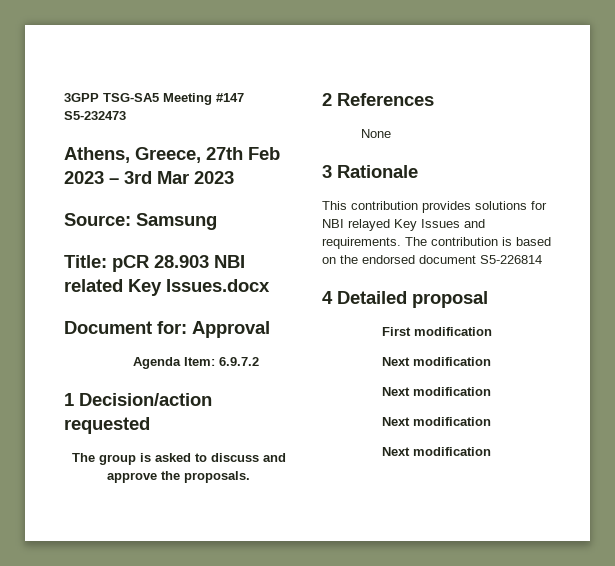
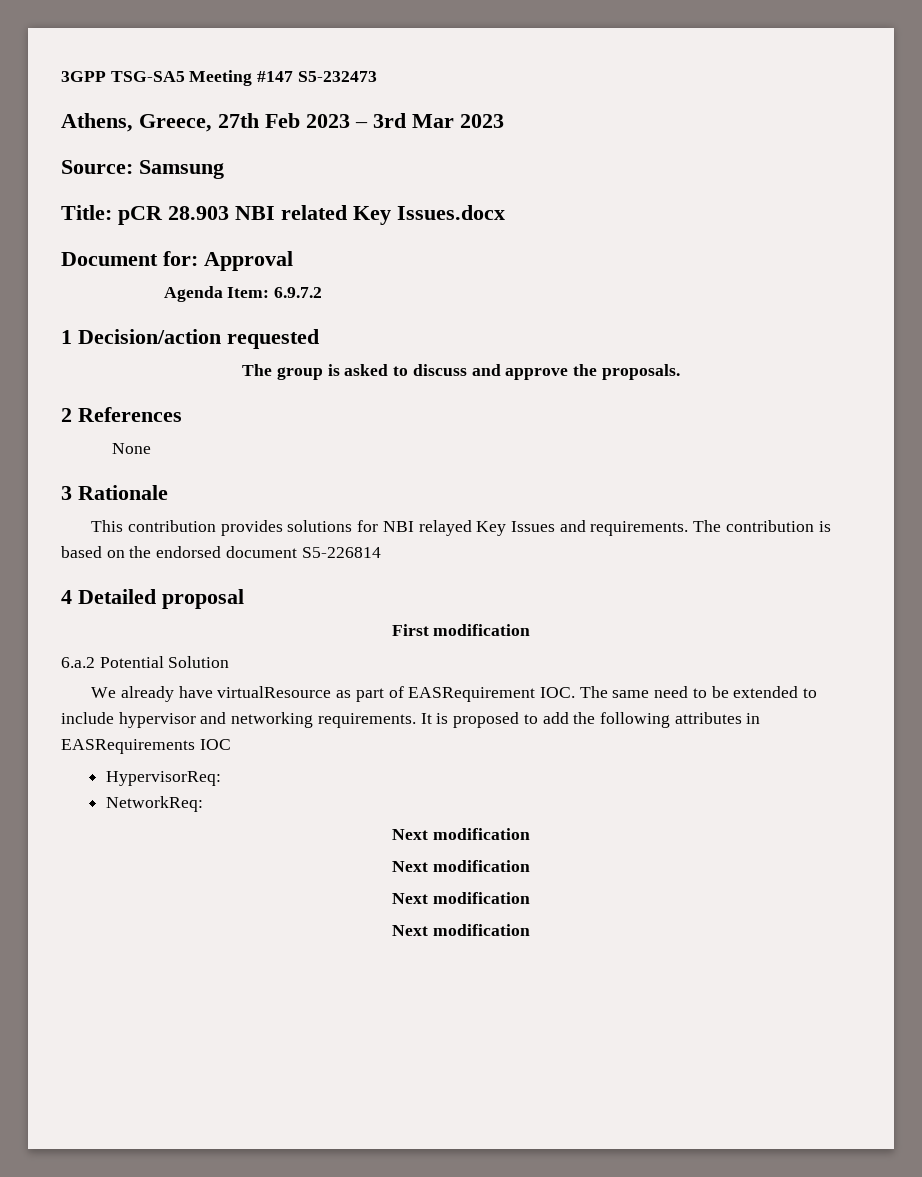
+ 6.a.2 Potential Solution
+ We already have virtualResource as part of EASRequirement IOC. The same need to be extended to include hypervisor and networking requirements. It is proposed to add the following attributes in EASRequirements IOC
+ HypervisorReq:
+ NetworkReq:

